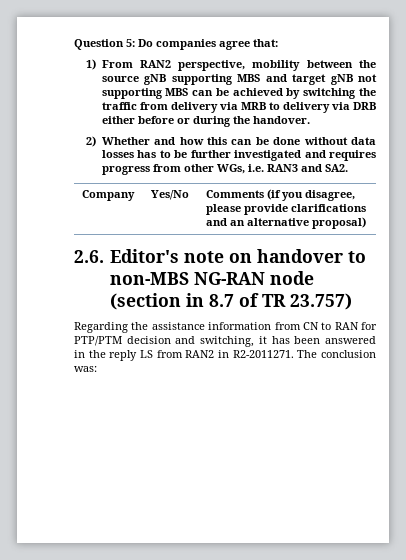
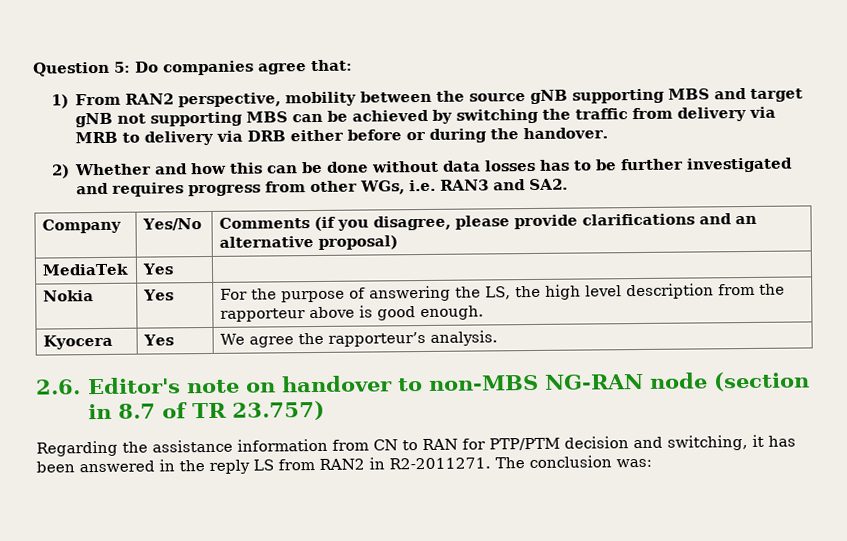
+ MediaTek | Yes |
+ Nokia | Yes | For the purpose of answering the LS, the high level description from the rapporteur above is good enough.
+ Kyocera | Yes | We agree the rapporteur’s analysis.

